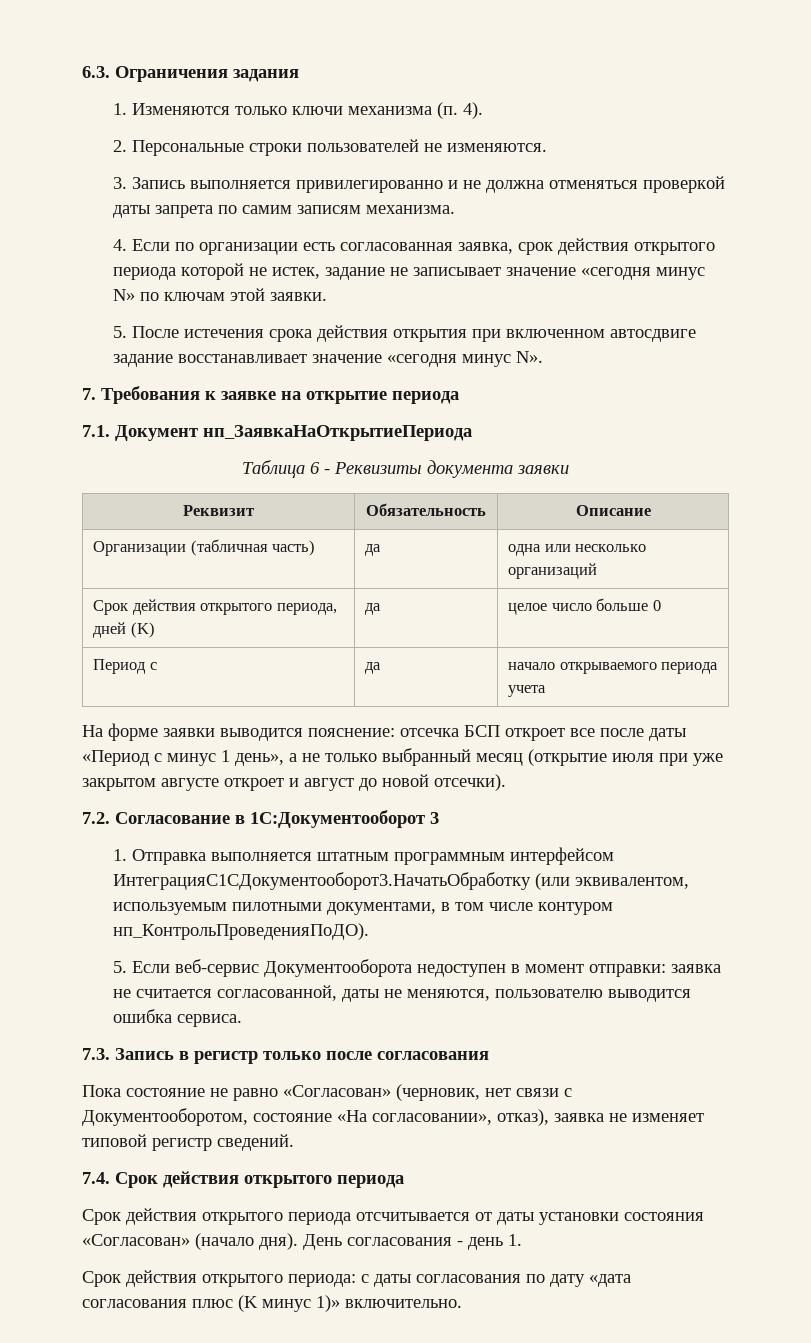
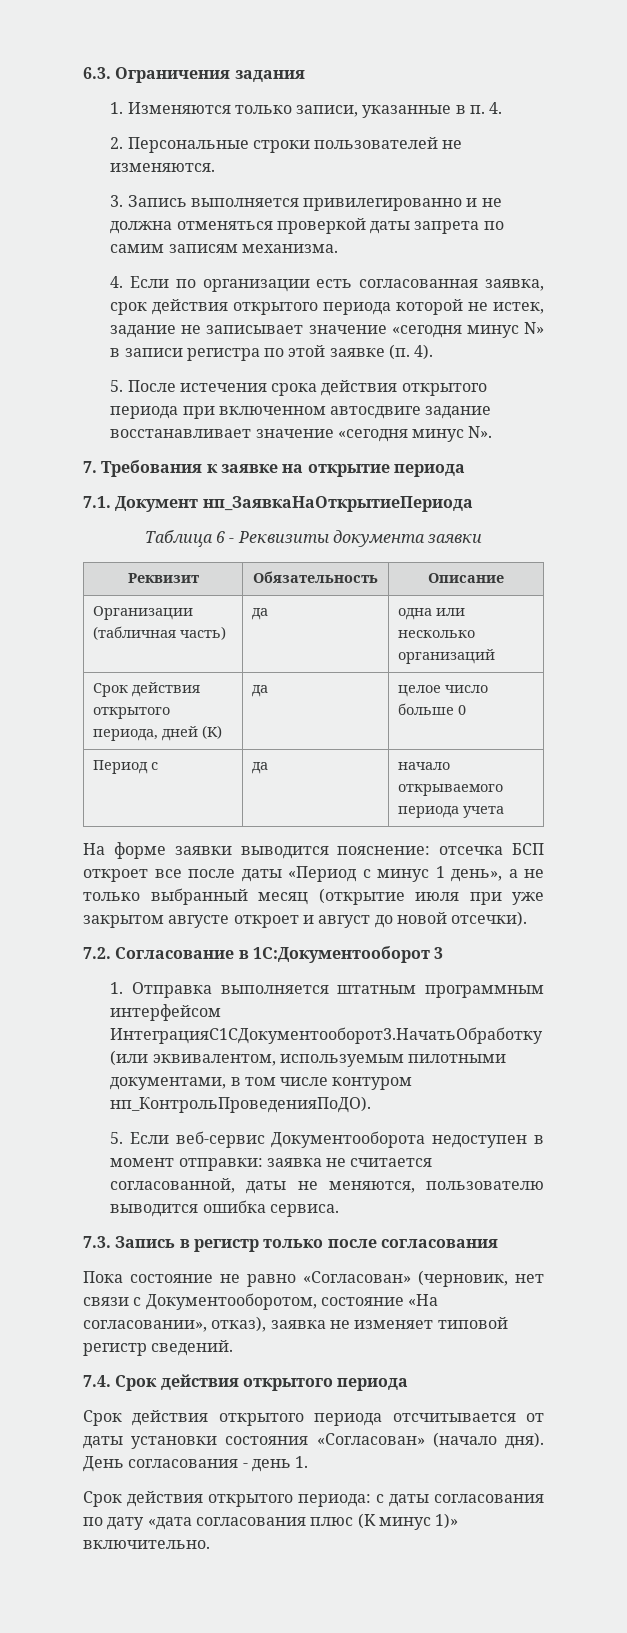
- 1. Изменяются только ключи механизма (п. 4).
+ 1. Изменяются только записи, указанные в п. 4.
- 4. Если по организации есть согласованная заявка, срок действия открытого периода которой не истек, задание не записывает значение «сегодня минус N» по ключам этой заявки.
+ 4. Если по организации есть согласованная заявка, срок действия открытого периода которой не истек, задание не записывает значение «сегодня минус N» в записи регистра по этой заявке (п. 4).
- 5. После истечения срока действия открытия при включенном автосдвиге задание восстанавливает значение «сегодня минус N».
+ 5. После истечения срока действия открытого периода при включенном автосдвиге задание восстанавливает значение «сегодня минус N».

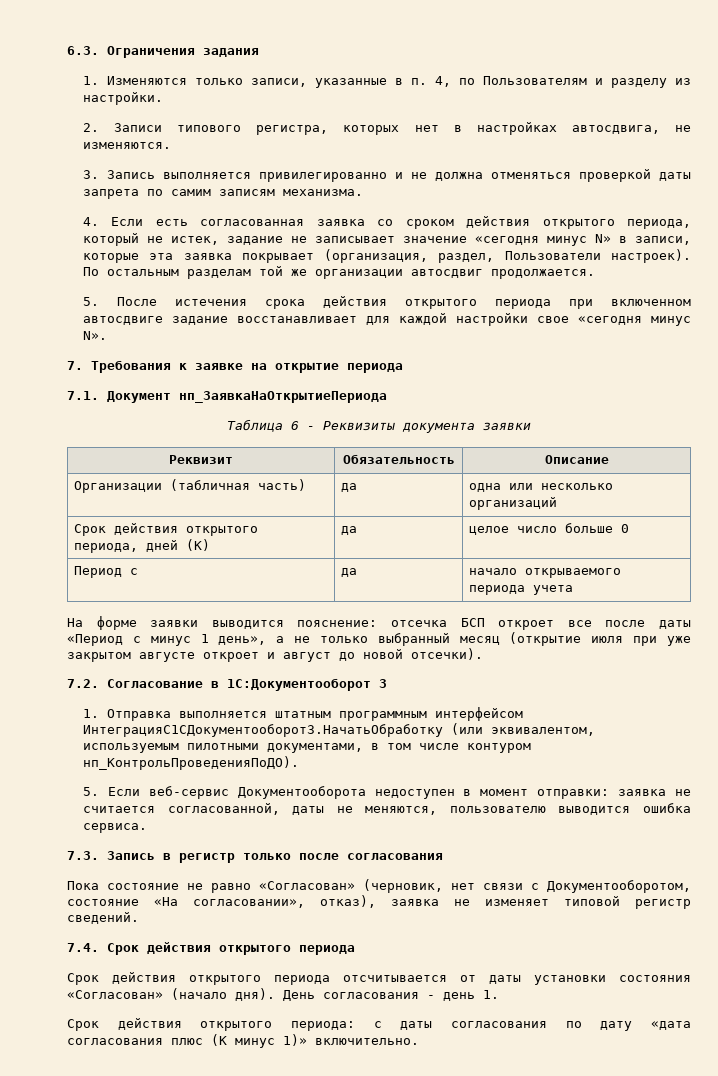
- 1. Изменяются только записи, указанные в п. 4.
- 2. Персональные строки пользователей не изменяются.
+ 1. Изменяются только записи, указанные в п. 4, по Пользователям и разделу из настройки.
+ 2. Записи типового регистра, которых нет в настройках автосдвига, не изменяются.
- 4. Если по организации есть согласованная заявка, срок действия открытого периода которой не истек, задание не записывает значение «сегодня минус N» в записи регистра по этой заявке (п. 4).
+ 4. Если есть согласованная заявка со сроком действия открытого периода, который не истек, задание не записывает значение «сегодня минус N» в записи, которые эта заявка покрывает (организация, раздел, Пользователи настроек). По остальным разделам той же организации автосдвиг продолжается.
- 5. После истечения срока действия открытого периода при включенном автосдвиге задание восстанавливает значение «сегодня минус N».
+ 5. После истечения срока действия открытого периода при включенном автосдвиге задание восстанавливает для каждой настройки свое «сегодня минус N».

